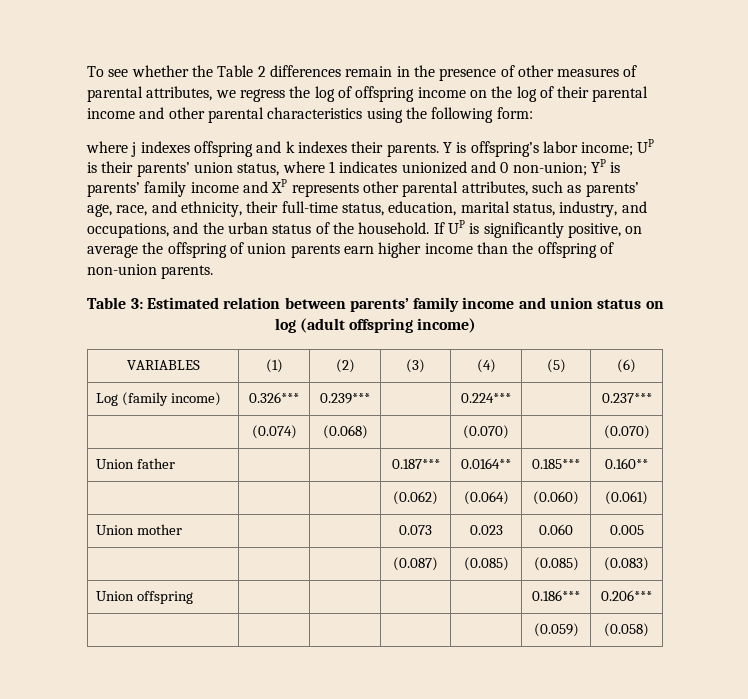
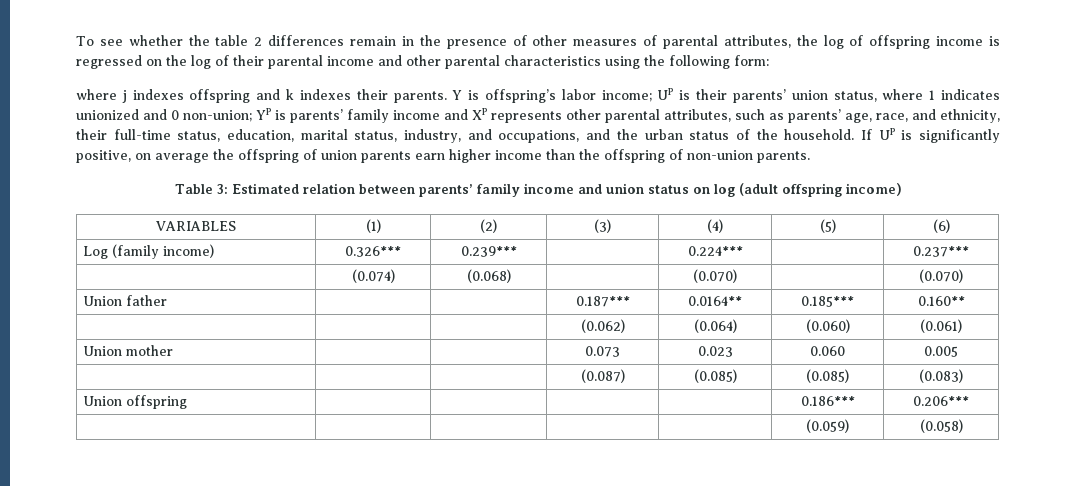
- To see whether the Table 2 differences remain in the presence of other measures of parental attributes, we regress the log of offspring income on the log of their parental income and other parental characteristics using the following form:
+ To see whether the table 2 differences remain in the presence of other measures of parental attributes, the log of offspring income is regressed on the log of their parental income and other parental characteristics using the following form:

